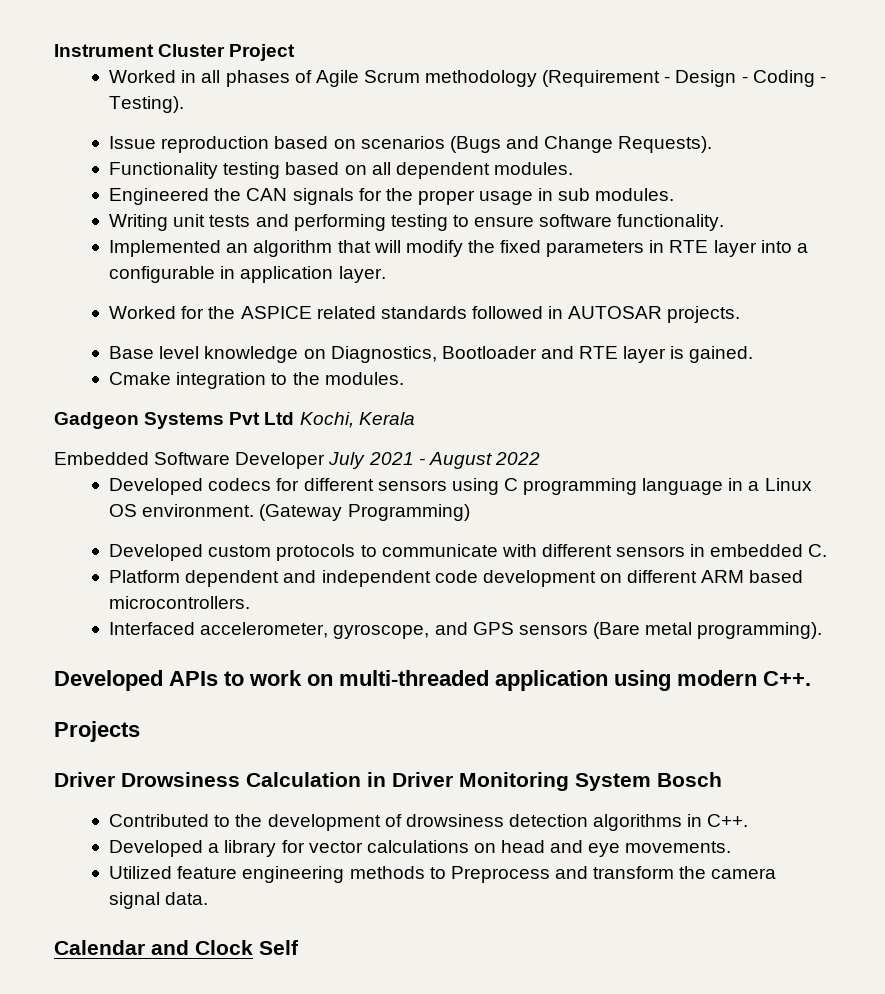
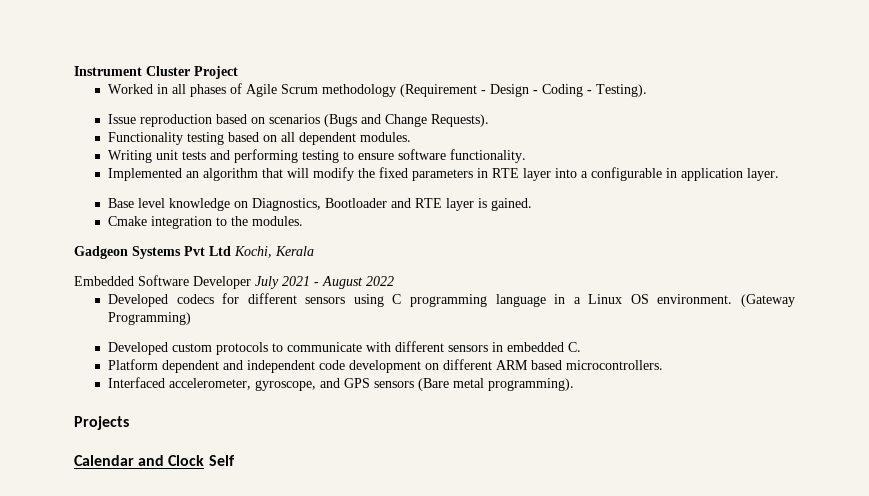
- Engineered the CAN signals for the proper usage in sub modules.
- Worked for the ASPICE related standards followed in AUTOSAR projects.
- Developed APIs to work on multi-threaded application using modern C++.
  Projects
- Driver Drowsiness Calculation in Driver Monitoring System Bosch
- Contributed to the development of drowsiness detection algorithms in C++.
- Developed a library for vector calculations on head and eye movements.
- Utilized feature engineering methods to Preprocess and transform the camera signal data.

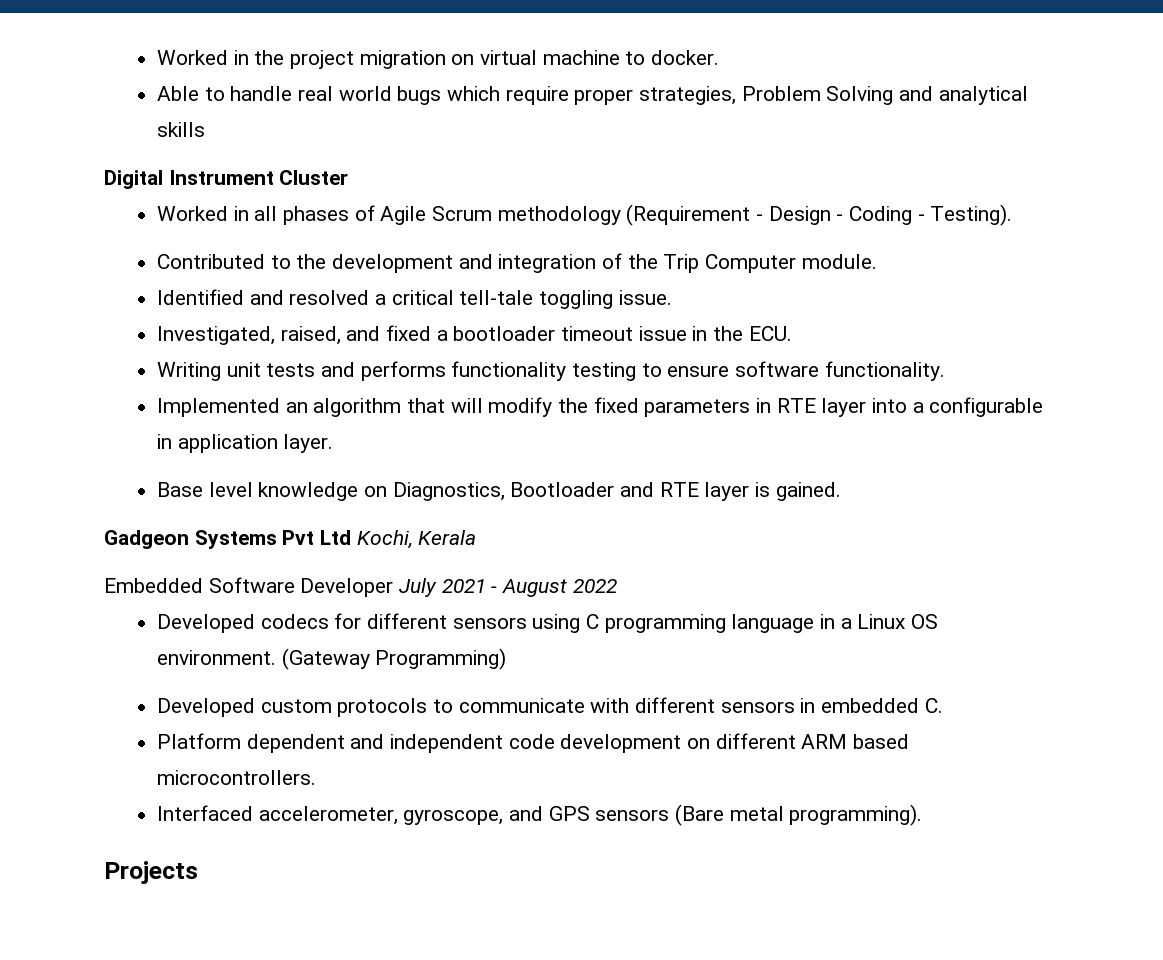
- Instrument Cluster Project
+ Worked in the project migration on virtual machine to docker.
+ Able to handle real world bugs which require proper strategies, Problem Solving and analytical skills
+ Digital Instrument Cluster
- Issue reproduction based on scenarios (Bugs and Change Requests).
- Functionality testing based on all dependent modules.
+ Contributed to the development and integration of the Trip Computer module.
+ Identified and resolved a critical tell-tale toggling issue.
+ Investigated, raised, and fixed a bootloader timeout issue in the ECU.
- Writing unit tests and performing testing to ensure software functionality.
+ Writing unit tests and performs functionality testing to ensure software functionality.
- Cmake integration to the modules.
- Calendar and Clock Self

